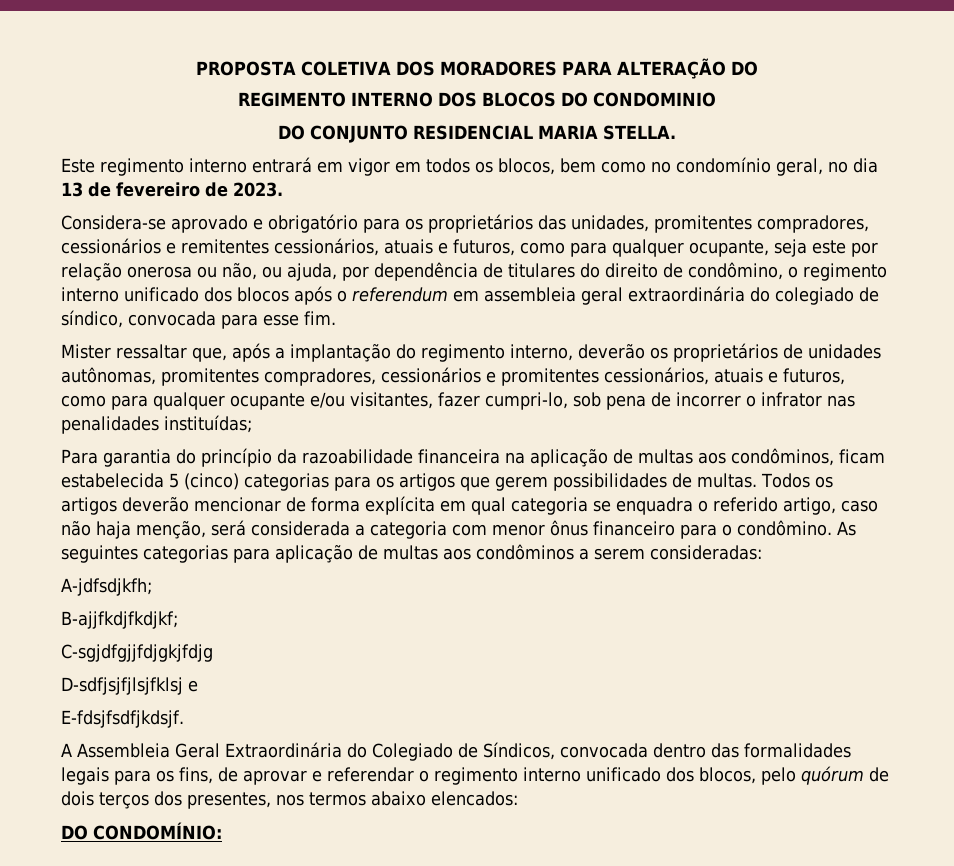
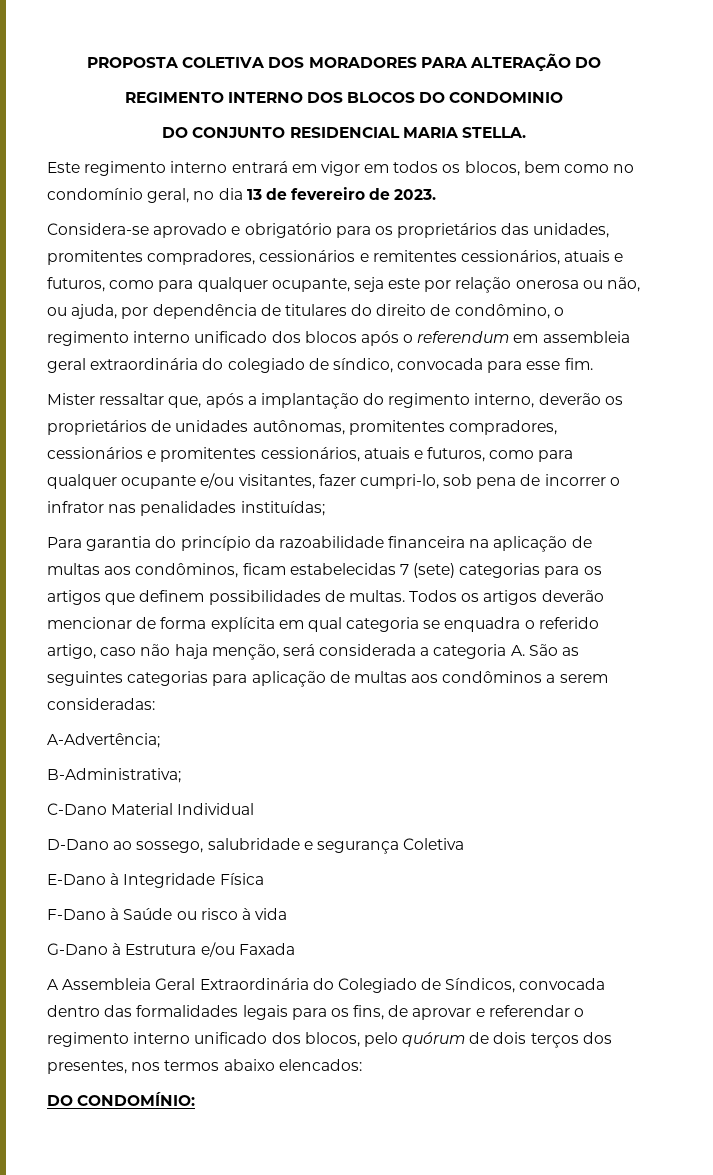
- Para garantia do princípio da razoabilidade financeira na aplicação de multas aos condôminos, ficam estabelecida 5 (cinco) categorias para os artigos que gerem possibilidades de multas.
+ Para garantia do princípio da razoabilidade financeira na aplicação de multas aos condôminos, ficam estabelecidas 7 (sete) categorias para os artigos que definem possibilidades de multas.
- Todos os artigos deverão mencionar de forma explícita em qual categoria se enquadra o referido artigo, caso não haja menção, será considerada a categoria com menor ônus financeiro para o condômino. As seguintes categorias para aplicação de multas aos condôminos a serem consideradas:
+ Todos os artigos deverão mencionar de forma explícita em qual categoria se enquadra o referido artigo, caso não haja menção, será considerada a categoria A. São as seguintes categorias para aplicação de multas aos condôminos a serem consideradas:
- A-jdfsdjkfh;
- B-ajjfkdjfkdjkf;
- C-sgjdfgjjfdjgkjfdjg
- D-sdfjsjfjlsjfklsj e
- E-fdsjfsdfjkdsjf.
+ A-Advertência;
+ B-Administrativa;
+ C-Dano Material Individual
+ D-Dano ao sossego, salubridade e segurança Coletiva
+ E-Dano à Integridade Física
+ F-Dano à Saúde ou risco à vida
+ G-Dano à Estrutura e/ou Faxada

